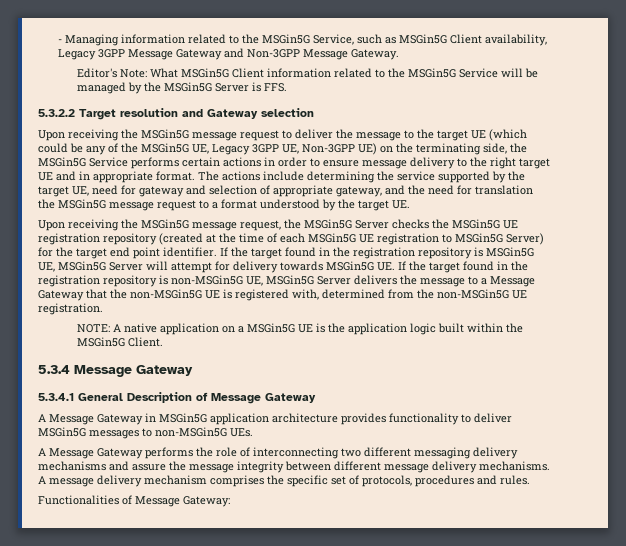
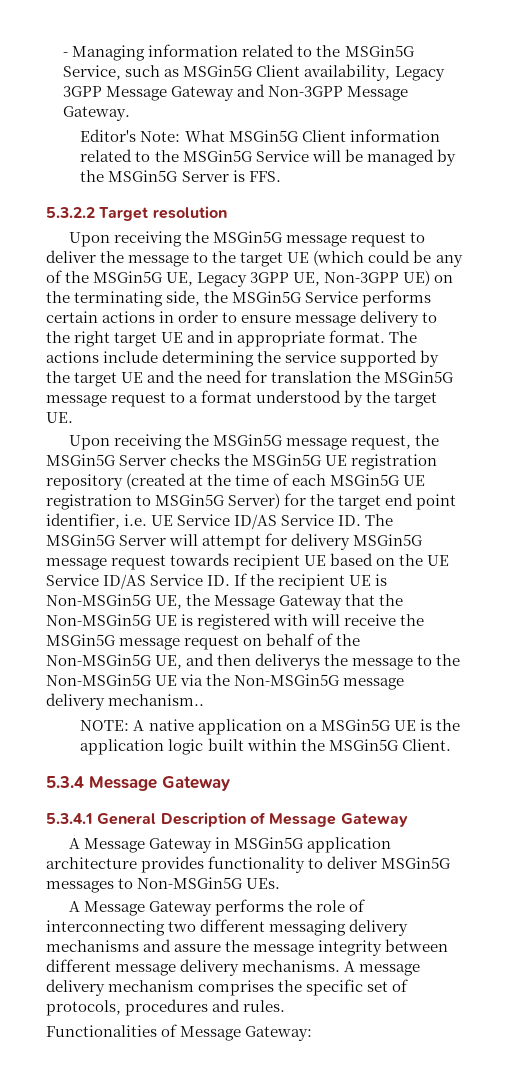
- 5.3.2.2 Target resolution and Gateway selection
+ 5.3.2.2 Target resolution
- The actions include determining the service supported by the target UE, need for gateway and selection of appropriate gateway, and the need for translation the MSGin5G message request to a format understood by the target UE.
+ The actions include determining the service supported by the target UE and the need for translation the MSGin5G message request to a format understood by the target UE.
- Upon receiving the MSGin5G message request, the MSGin5G Server checks the MSGin5G UE registration repository (created at the time of each MSGin5G UE registration to MSGin5G Server) for the target end point identifier. If the target found in the registration repository is MSGin5G UE, MSGin5G Server will attempt for delivery towards MSGin5G UE. If the target found in the registration repository is non-MSGin5G UE, MSGin5G Server delivers the message to a Message Gateway that the non-MSGin5G UE is registered with, determined from the non-MSGin5G UE registration.
+ Upon receiving the MSGin5G message request, the MSGin5G Server checks the MSGin5G UE registration repository (created at the time of each MSGin5G UE registration to MSGin5G Server) for the target end point identifier, i.e. UE Service ID/AS Service ID. The MSGin5G Server will attempt for delivery MSGin5G message request towards recipient UE based on the UE Service ID/AS Service ID. If the recipient UE is Non-MSGin5G UE, the Message Gateway that the Non-MSGin5G UE is registered with will receive the MSGin5G message request on behalf of the Non-MSGin5G UE, and then deliverys the message to the Non-MSGin5G UE via the Non-MSGin5G message delivery mechanism..
- A Message Gateway in MSGin5G application architecture provides functionality to deliver MSGin5G messages to non-MSGin5G UEs.
+ A Message Gateway in MSGin5G application architecture provides functionality to deliver MSGin5G messages to Non-MSGin5G UEs.

